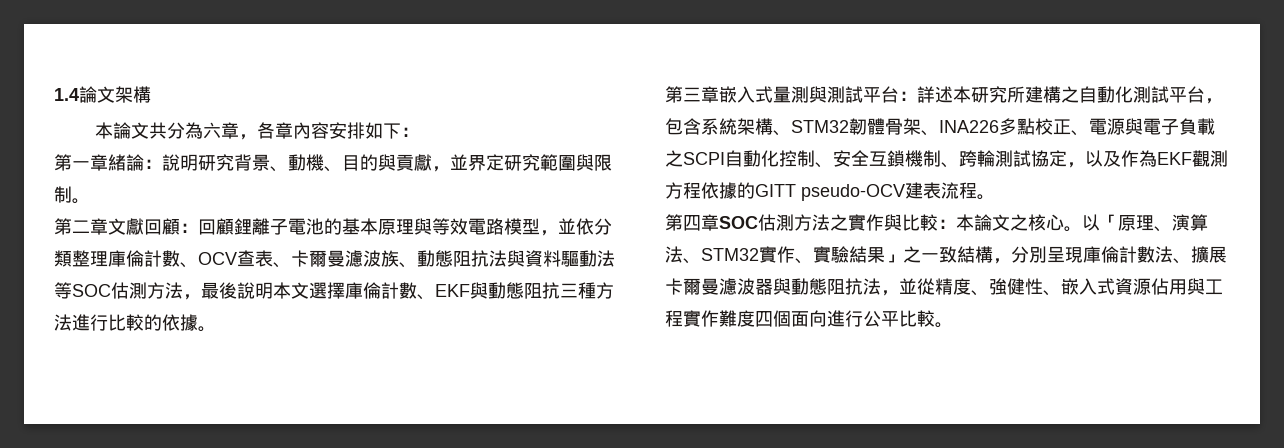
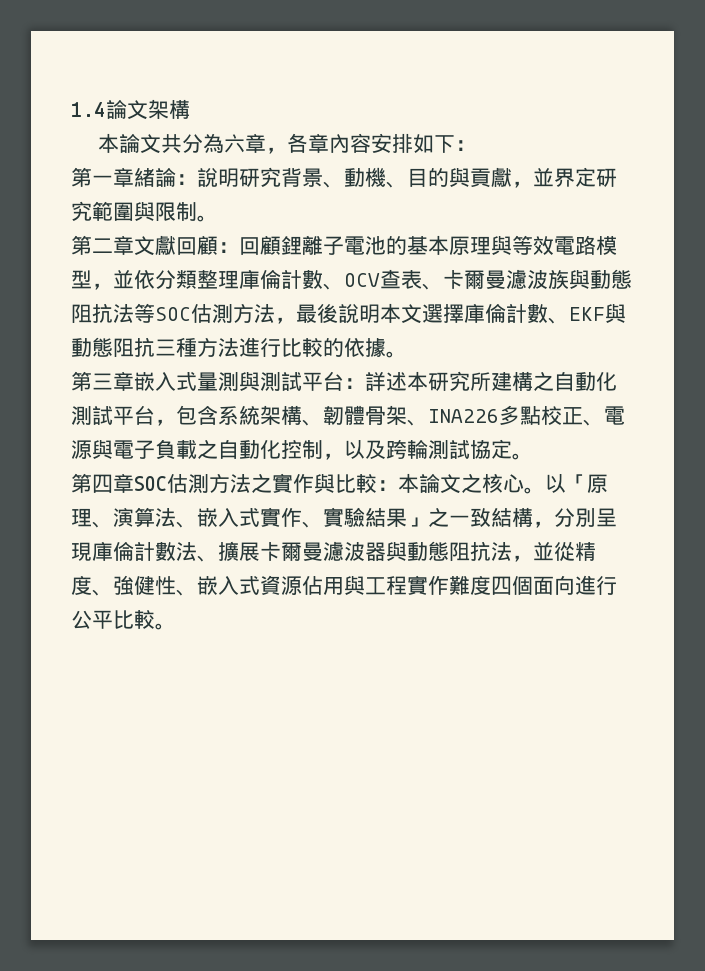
- 第二章文獻回顧：回顧鋰離子電池的基本原理與等效電路模型，並依分類整理庫倫計數、OCV查表、卡爾曼濾波族、動態阻抗法與資料驅動法等SOC估測方法，最後說明本文選擇庫倫計數、EKF與動態阻抗三種方法進行比較的依據。
+ 第二章文獻回顧：回顧鋰離子電池的基本原理與等效電路模型，並依分類整理庫倫計數、OCV查表、卡爾曼濾波族與動態阻抗法等SOC估測方法，最後說明本文選擇庫倫計數、EKF與動態阻抗三種方法進行比較的依據。
- 第三章嵌入式量測與測試平台：詳述本研究所建構之自動化測試平台，包含系統架構、STM32韌體骨架、INA226多點校正、電源與電子負載之SCPI自動化控制、安全互鎖機制、跨輪測試協定，以及作為EKF觀測方程依據的GITT pseudo-OCV建表流程。
+ 第三章嵌入式量測與測試平台：詳述本研究所建構之自動化測試平台，包含系統架構、韌體骨架、INA226多點校正、電源與電子負載之自動化控制，以及跨輪測試協定。
- 以「原理、演算法、STM32實作、實驗結果」之一致結構，分別呈現庫倫計數法、擴展卡爾曼濾波器與動態阻抗法，並從精度、強健性、嵌入式資源佔用與工程實作難度四個面向進行公平比較。
+ 以「原理、演算法、嵌入式實作、實驗結果」之一致結構，分別呈現庫倫計數法、擴展卡爾曼濾波器與動態阻抗法，並從精度、強健性、嵌入式資源佔用與工程實作難度四個面向進行公平比較。

